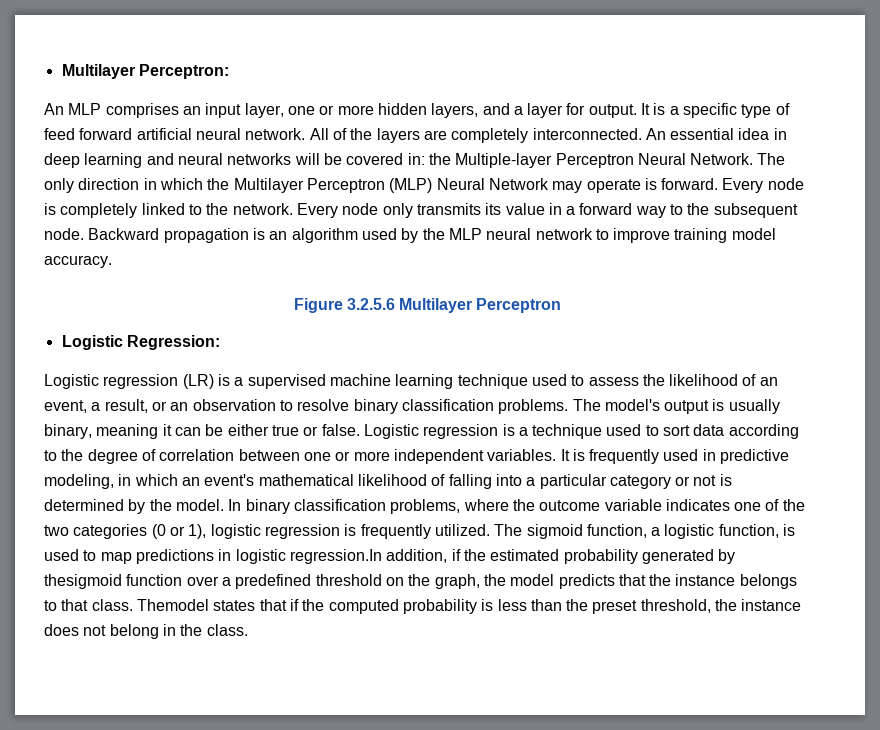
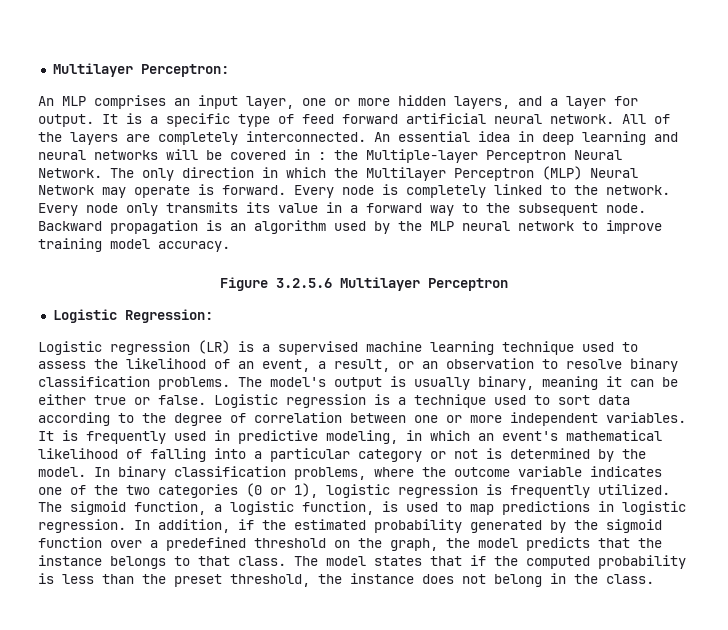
- An essential idea in deep learning and neural networks will be covered in: the Multiple-layer Perceptron Neural Network.
+ An essential idea in deep learning and neural networks will be covered in : the Multiple-layer Perceptron Neural Network.
- The sigmoid function, a logistic function, is used to map predictions in logistic regression.In addition, if the estimated probability generated by thesigmoid function over a predefined threshold on the graph, the model predicts that the instance belongs to that class.
+ The sigmoid function, a logistic function, is used to map predictions in logistic regression. In addition, if the estimated probability generated by the sigmoid function over a predefined threshold on the graph, the model predicts that the instance belongs to that class.
- Themodel states that if the computed probability is less than the preset threshold, the instance does not belong in the class.
+ The model states that if the computed probability is less than the preset threshold, the instance does not belong in the class.

